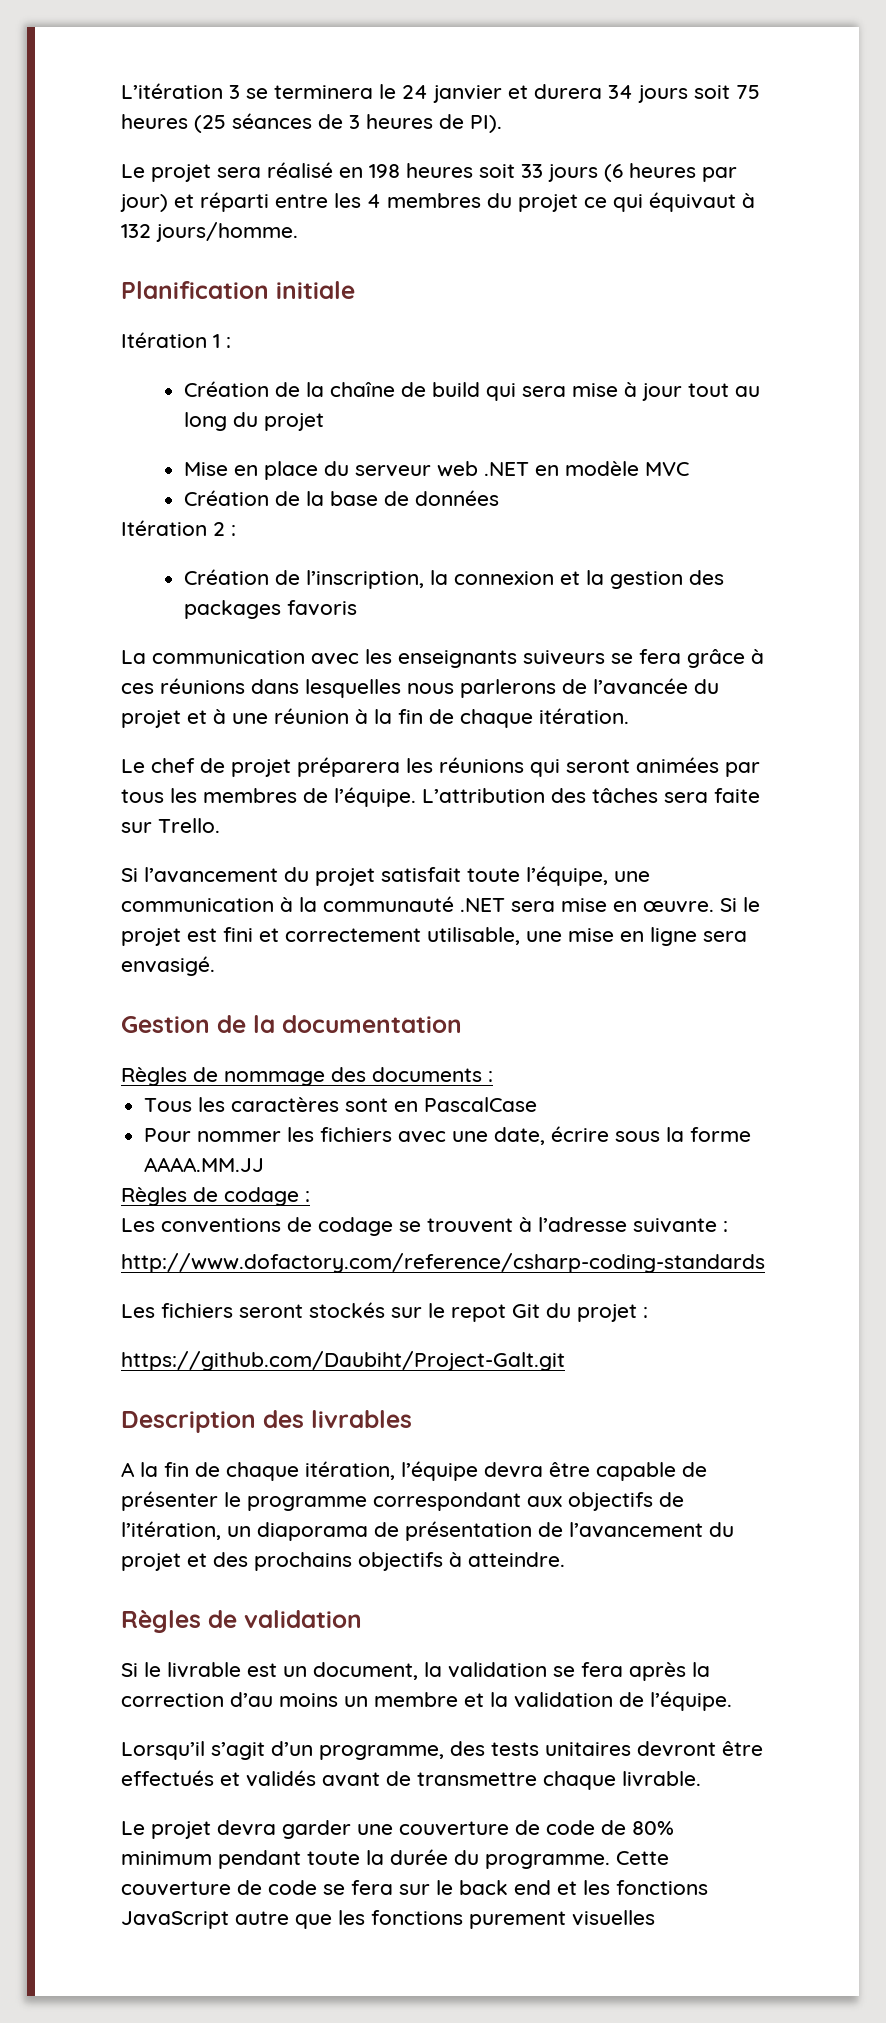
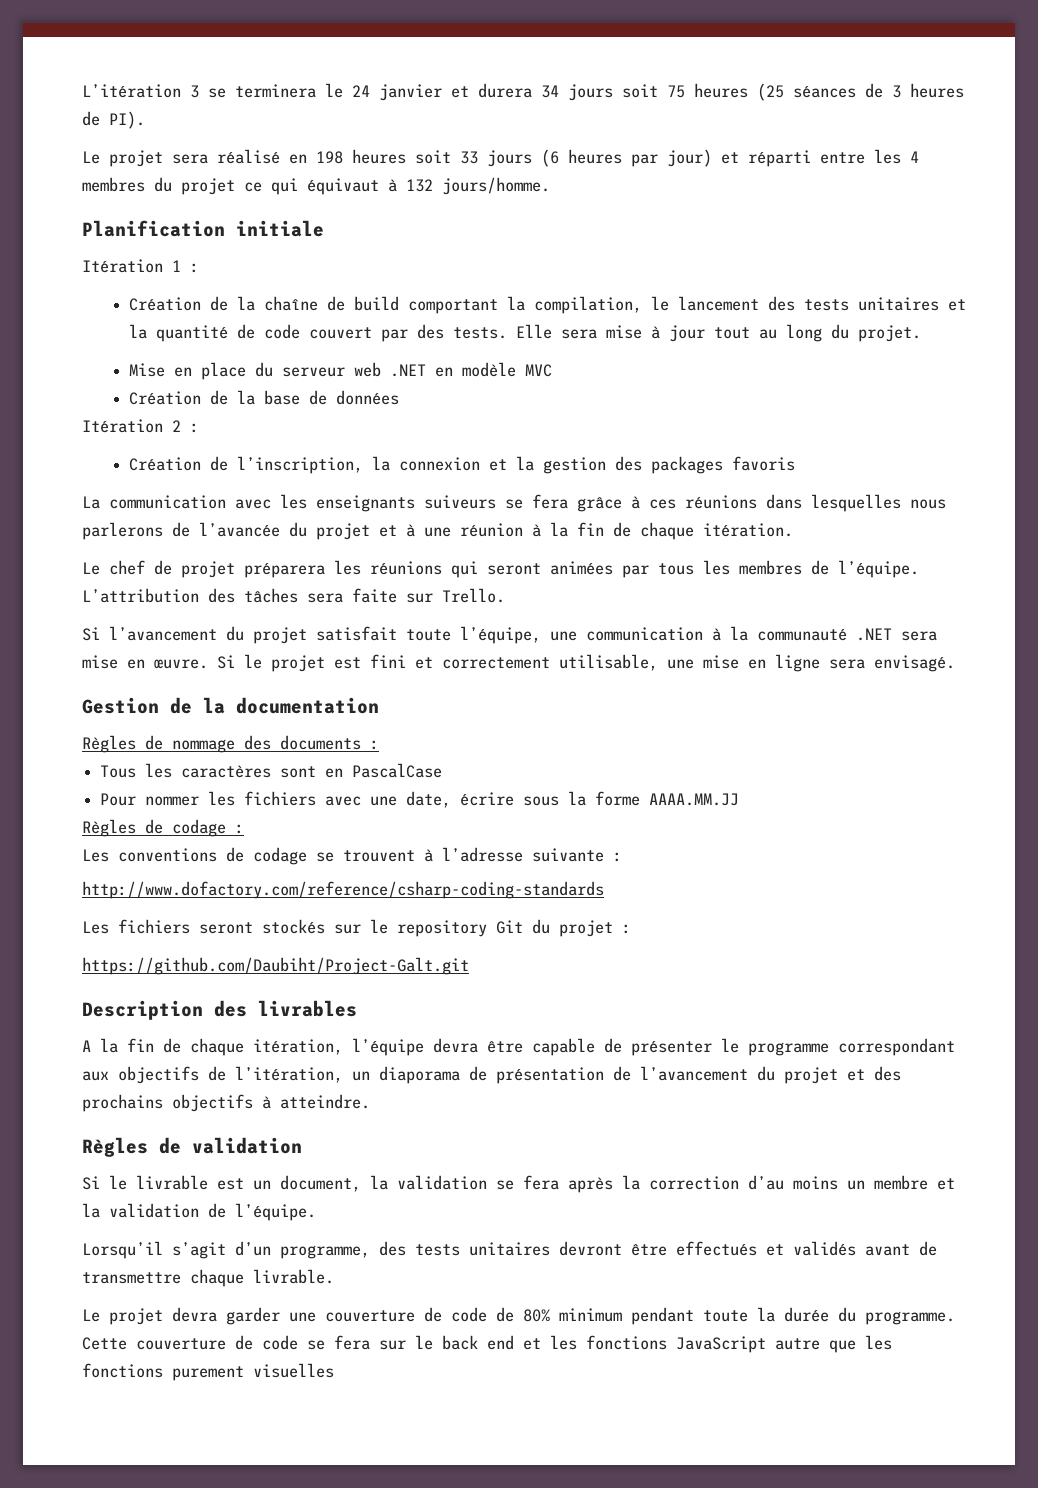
- Création de la chaîne de build qui sera mise à jour tout au long du projet
+ Création de la chaîne de build comportant la compilation, le lancement des tests unitaires et la quantité de code couvert par des tests. Elle sera mise à jour tout au long du projet.
- Si le projet est fini et correctement utilisable, une mise en ligne sera envasigé.
+ Si le projet est fini et correctement utilisable, une mise en ligne sera envisagé.
- Les fichiers seront stockés sur le repot Git du projet :
+ Les fichiers seront stockés sur le repository Git du projet :

